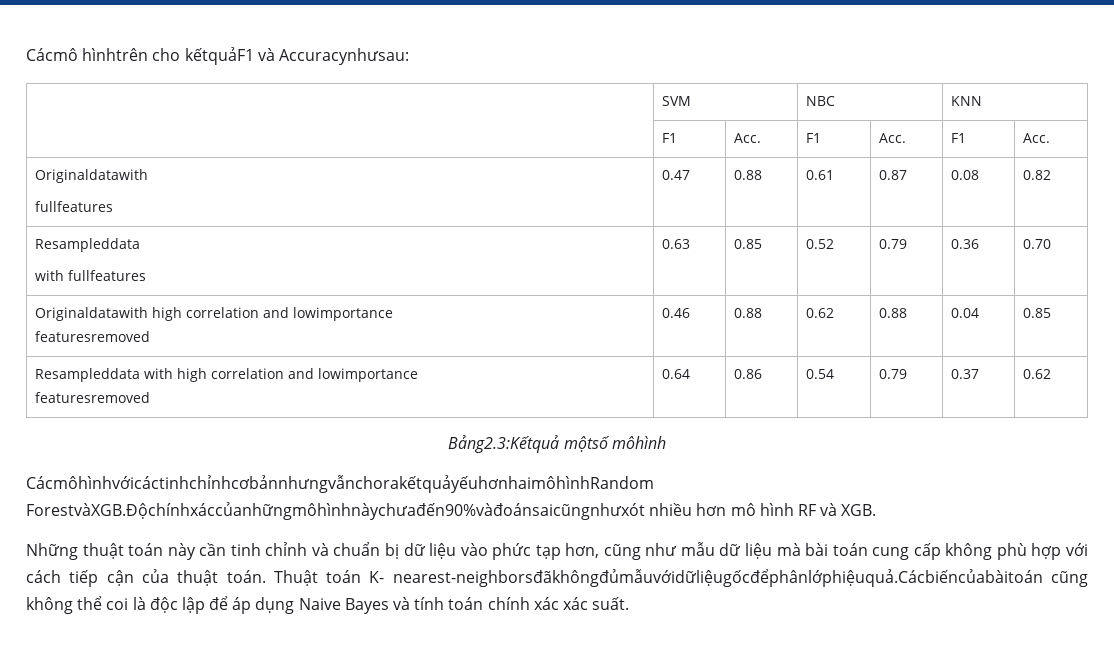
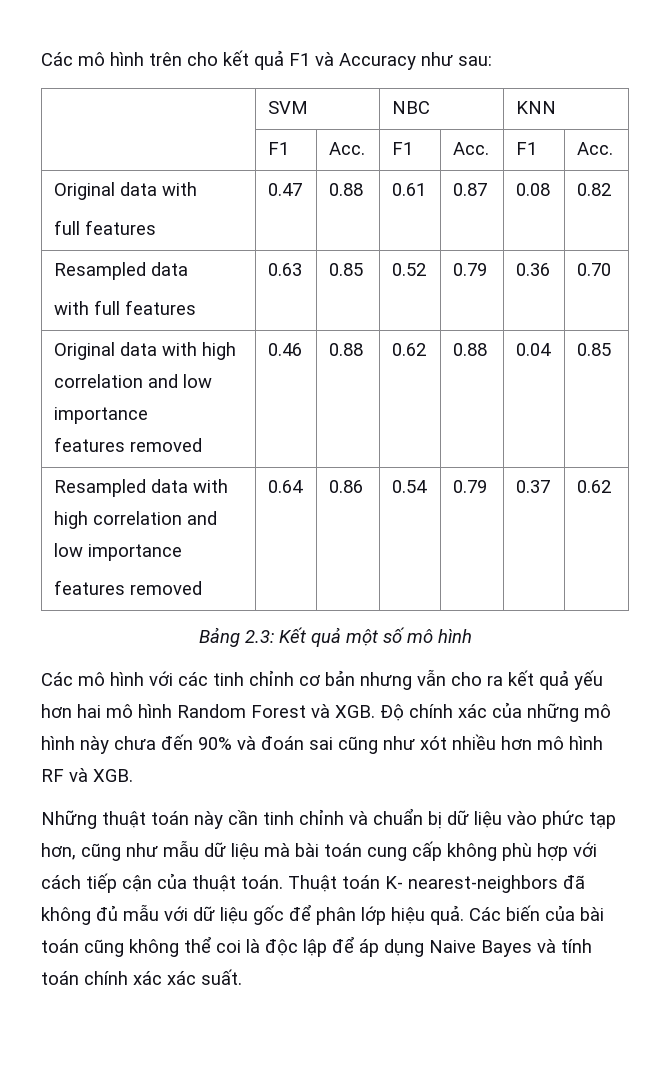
- Cácmô hìnhtrên cho kếtquảF1 và Accuracynhưsau:
+ Các mô hình trên cho kết quả F1 và Accuracy như sau:
  | F1 | Acc. | F1 | Acc. | F1 | Acc.
- Originaldatawith
- fullfeatures | 0.47 | 0.88 | 0.61 | 0.87 | 0.08 | 0.82
- Resampleddata
- with fullfeatures | 0.63 | 0.85 | 0.52 | 0.79 | 0.36 | 0.70
+ Original data with
+ full features | 0.47 | 0.88 | 0.61 | 0.87 | 0.08 | 0.82
+ Resampled data
+ with full features | 0.63 | 0.85 | 0.52 | 0.79 | 0.36 | 0.70
- Originaldatawith high correlation and lowimportance
- featuresremoved | 0.46 | 0.88 | 0.62 | 0.88 | 0.04 | 0.85
+ Original data with high correlation and low importance
+ features removed | 0.46 | 0.88 | 0.62 | 0.88 | 0.04 | 0.85
- Resampleddata with high correlation and lowimportance
- featuresremoved | 0.64 | 0.86 | 0.54 | 0.79 | 0.37 | 0.62
+ Resampled data with high correlation and low importance
+ features removed | 0.64 | 0.86 | 0.54 | 0.79 | 0.37 | 0.62
- Bảng2.3:Kếtquả mộtsố môhình
- CácmôhìnhvớicáctinhchỉnhcơbảnnhưngvẫnchorakếtquảyếuhơnhaimôhìnhRandom ForestvàXGB.Độchínhxáccủanhữngmôhìnhnàychưađến90%vàđoánsaicũngnhưxót nhiều hơn mô hình RF và XGB.
+ Bảng 2.3: Kết quả một số mô hình
+ Các mô hình với các tinh chỉnh cơ bản nhưng vẫn cho ra kết quả yếu hơn hai mô hình Random Forest và XGB. Độ chính xác của những mô hình này chưa đến 90% và đoán sai cũng như xót nhiều hơn mô hình RF và XGB.
- Thuật toán K- nearest-neighborsđãkhôngđủmẫuvớidữliệugốcđểphânlớphiệuquả.Cácbiếncủabàitoán cũng không thể coi là độc lập để áp dụng Naive Bayes và tính toán chính xác xác suất.
+ Thuật toán K- nearest-neighbors đã không đủ mẫu với dữ liệu gốc để phân lớp hiệu quả. Các biến của bài toán cũng không thể coi là độc lập để áp dụng Naive Bayes và tính toán chính xác xác suất.

